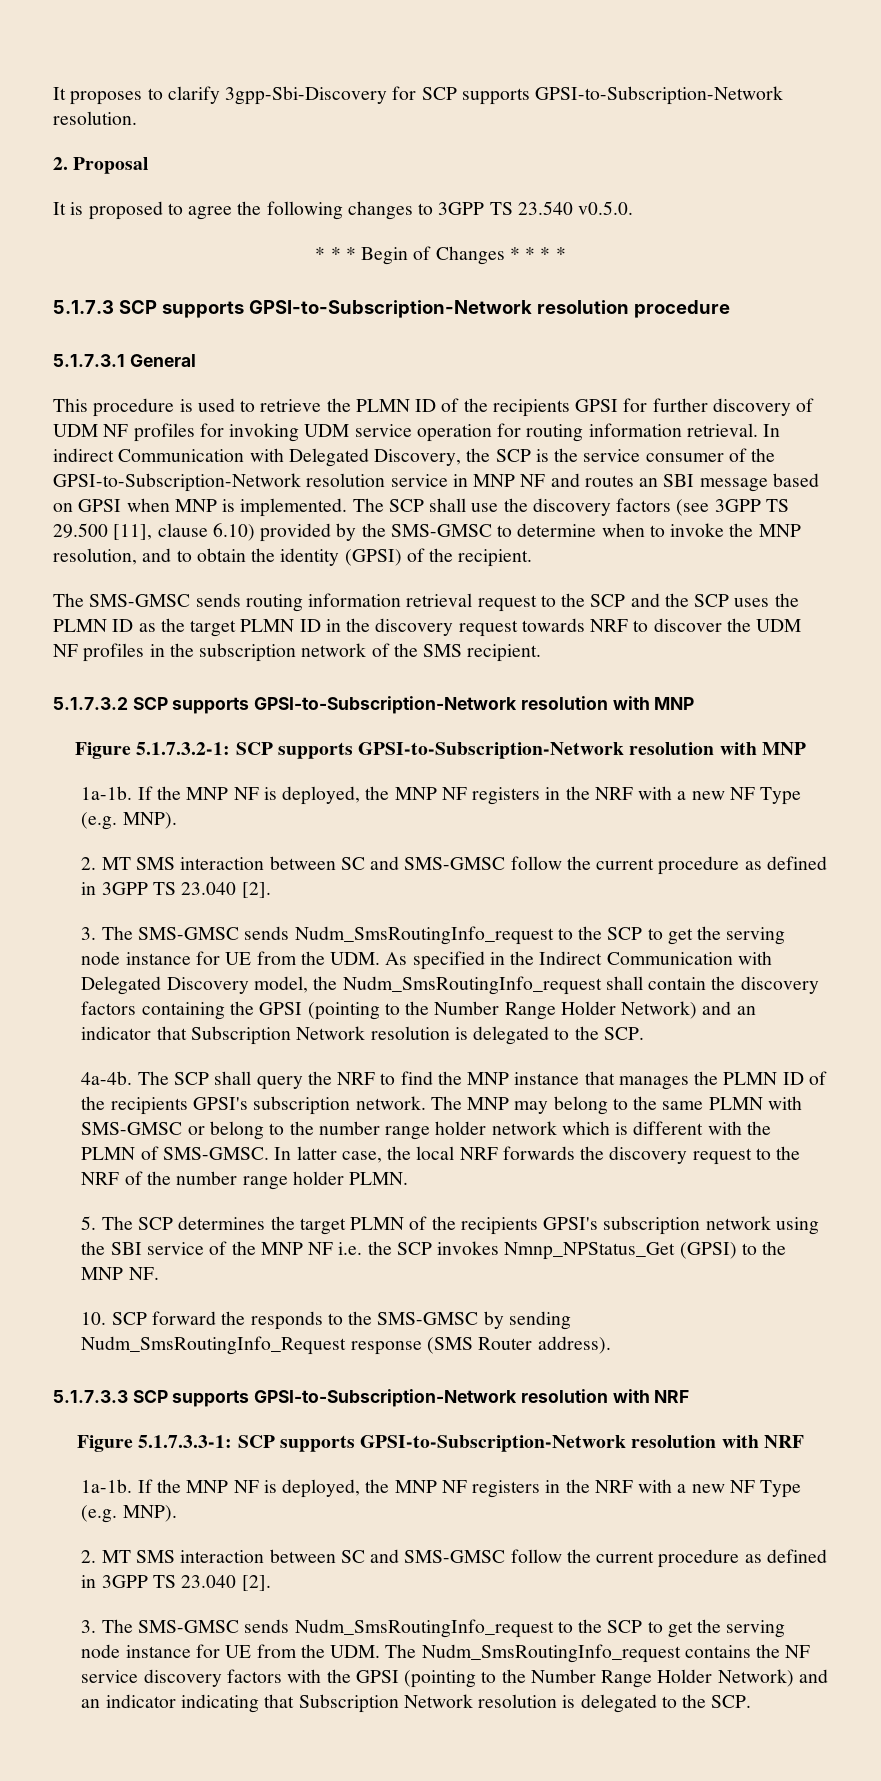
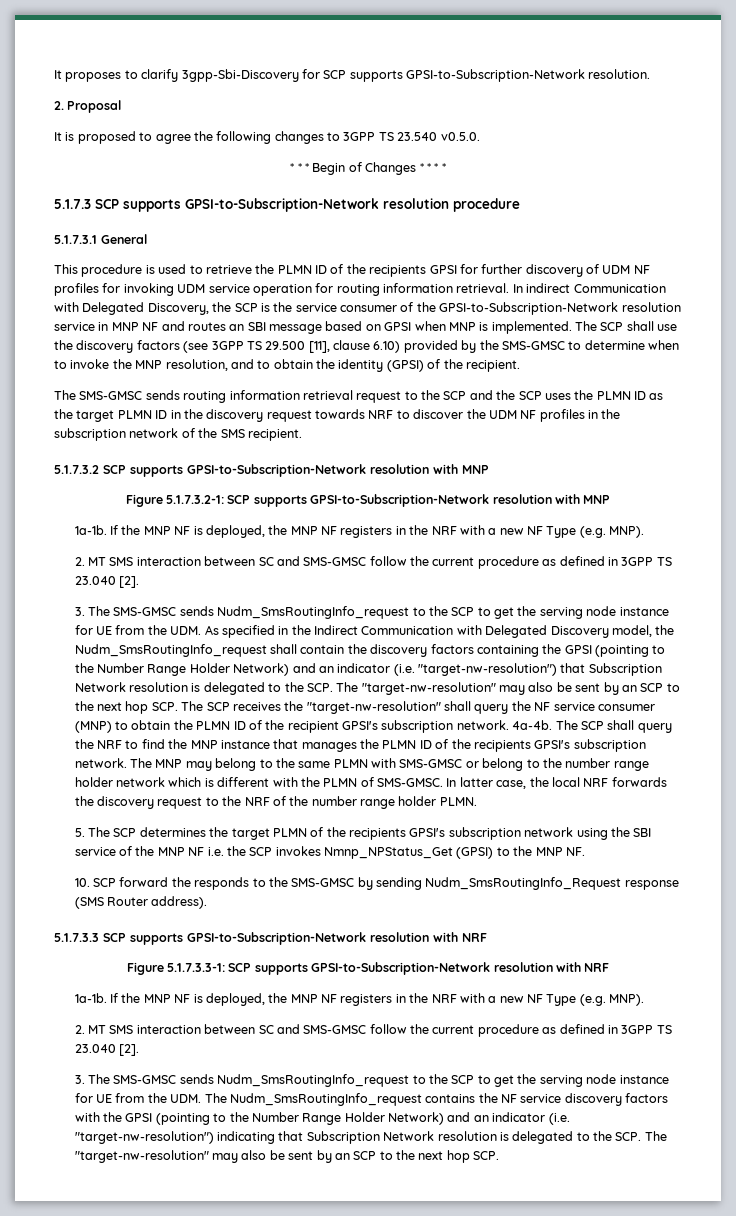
- 3. The SMS-GMSC sends Nudm_SmsRoutingInfo_request to the SCP to get the serving node instance for UE from the UDM. As specified in the Indirect Communication with Delegated Discovery model, the Nudm_SmsRoutingInfo_request shall contain the discovery factors containing the GPSI (pointing to the Number Range Holder Network) and an indicator that Subscription Network resolution is delegated to the SCP.
- 4a-4b.
+ 3. The SMS-GMSC sends Nudm_SmsRoutingInfo_request to the SCP to get the serving node instance for UE from the UDM. As specified in the Indirect Communication with Delegated Discovery model, the Nudm_SmsRoutingInfo_request shall contain the discovery factors containing the GPSI (pointing to the Number Range Holder Network) and an indicator (i.e. "target-nw-resolution") that Subscription Network resolution is delegated to the SCP. The "target-nw-resolution" may also be sent by an SCP to the next hop SCP. The SCP receives the "target-nw-resolution" shall query the NF service consumer (MNP) to obtain the PLMN ID of the recipient GPSI's subscription network. 4a-4b.
- 3. The SMS-GMSC sends Nudm_SmsRoutingInfo_request to the SCP to get the serving node instance for UE from the UDM. The Nudm_SmsRoutingInfo_request contains the NF service discovery factors with the GPSI (pointing to the Number Range Holder Network) and an indicator indicating that Subscription Network resolution is delegated to the SCP.
+ 3. The SMS-GMSC sends Nudm_SmsRoutingInfo_request to the SCP to get the serving node instance for UE from the UDM. The Nudm_SmsRoutingInfo_request contains the NF service discovery factors with the GPSI (pointing to the Number Range Holder Network) and an indicator (i.e. "target-nw-resolution") indicating that Subscription Network resolution is delegated to the SCP. The "target-nw-resolution" may also be sent by an SCP to the next hop SCP.

